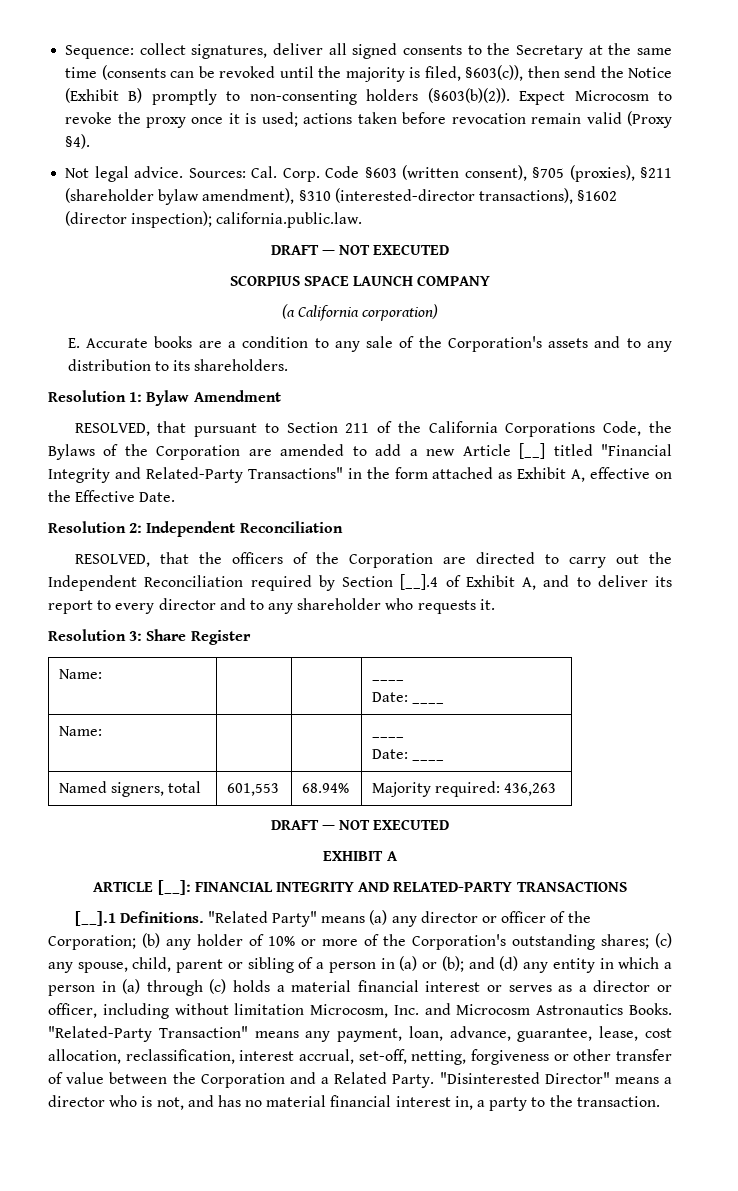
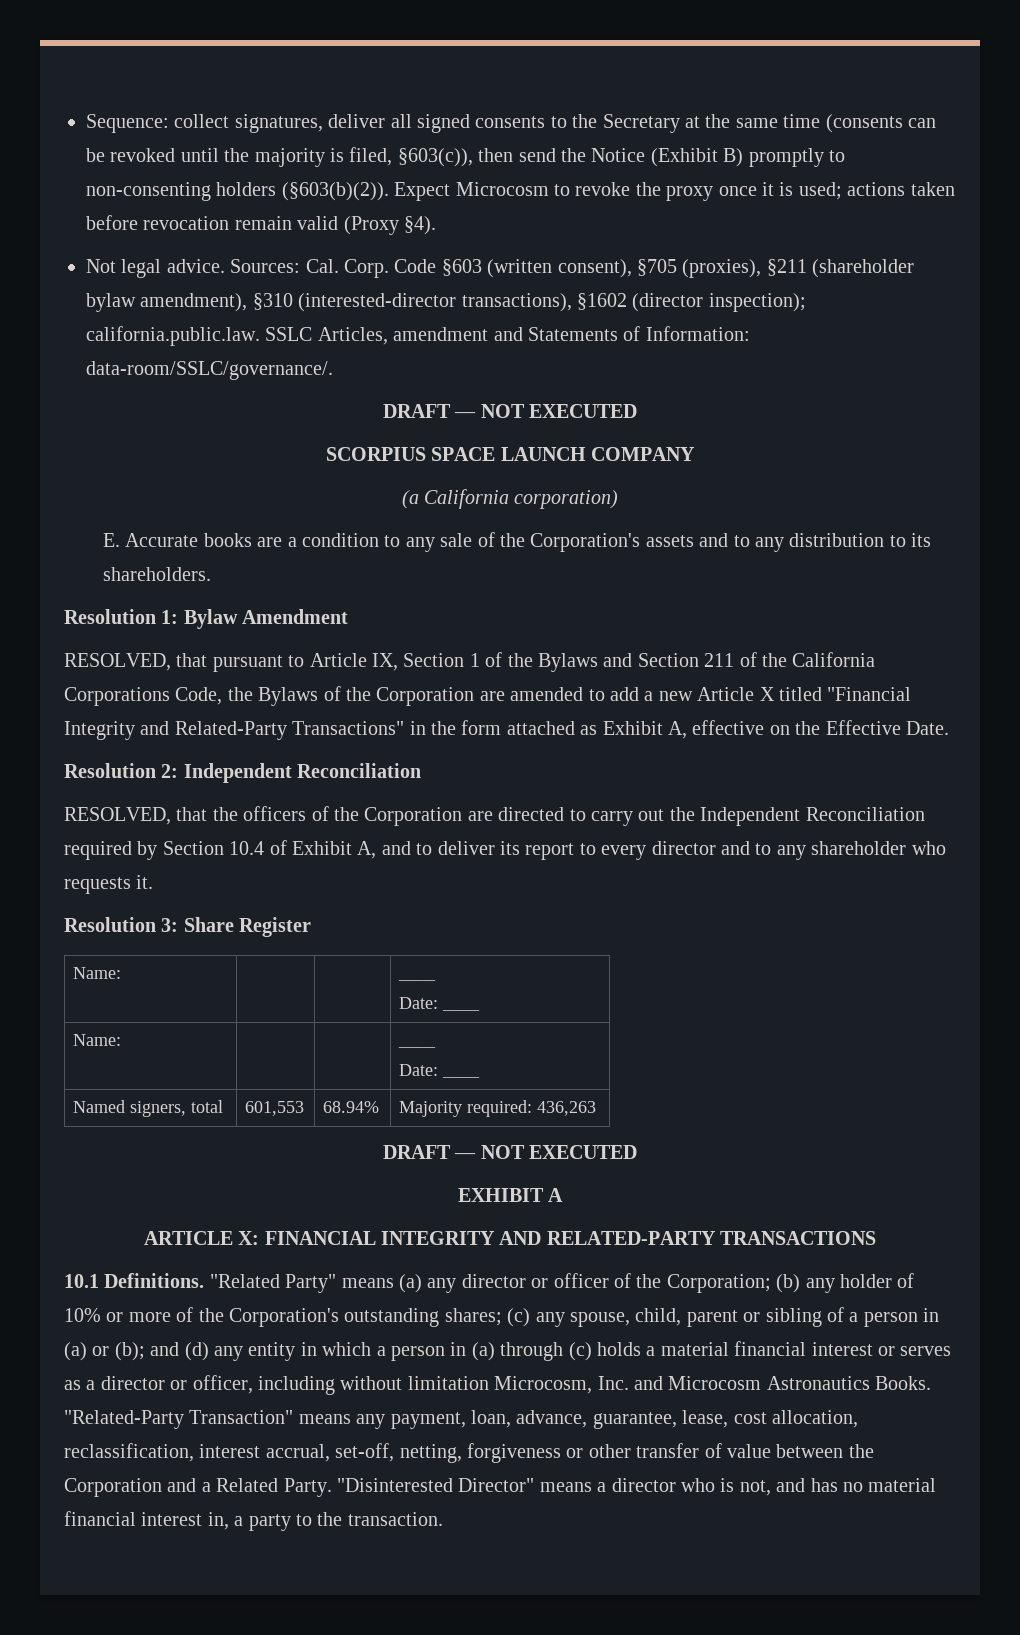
- Code §603 (written consent), §705 (proxies), §211 (shareholder bylaw amendment), §310 (interested-director transactions), §1602 (director inspection); california.public.law.
+ Code §603 (written consent), §705 (proxies), §211 (shareholder bylaw amendment), §310 (interested-director transactions), §1602 (director inspection); california.public.law. SSLC Articles, amendment and Statements of Information: data-room/SSLC/governance/.
- RESOLVED, that pursuant to Section 211 of the California Corporations Code, the Bylaws of the Corporation are amended to add a new Article [__] titled "Financial Integrity and Related-Party Transactions" in the form attached as Exhibit A, effective on the Effective Date.
+ RESOLVED, that pursuant to Article IX, Section 1 of the Bylaws and Section 211 of the California Corporations Code, the Bylaws of the Corporation are amended to add a new Article X titled "Financial Integrity and Related-Party Transactions" in the form attached as Exhibit A, effective on the Effective Date.
- RESOLVED, that the officers of the Corporation are directed to carry out the Independent Reconciliation required by Section [__].4 of Exhibit A, and to deliver its report to every director and to any shareholder who requests it.
+ RESOLVED, that the officers of the Corporation are directed to carry out the Independent Reconciliation required by Section 10.4 of Exhibit A, and to deliver its report to every director and to any shareholder who requests it.
- ARTICLE [__]: FINANCIAL INTEGRITY AND RELATED-PARTY TRANSACTIONS
+ ARTICLE X: FINANCIAL INTEGRITY AND RELATED-PARTY TRANSACTIONS
- [__].1 Definitions.
+ 10.1 Definitions.

